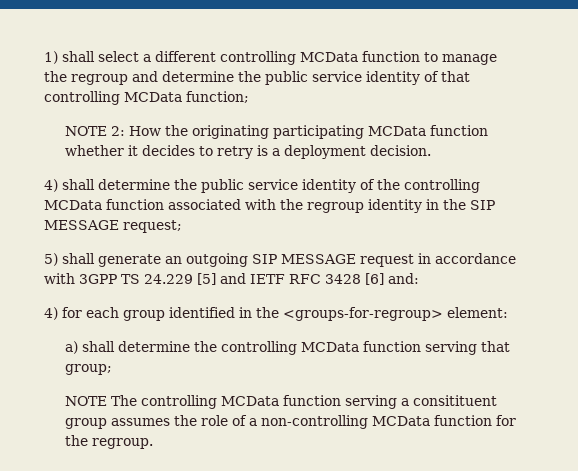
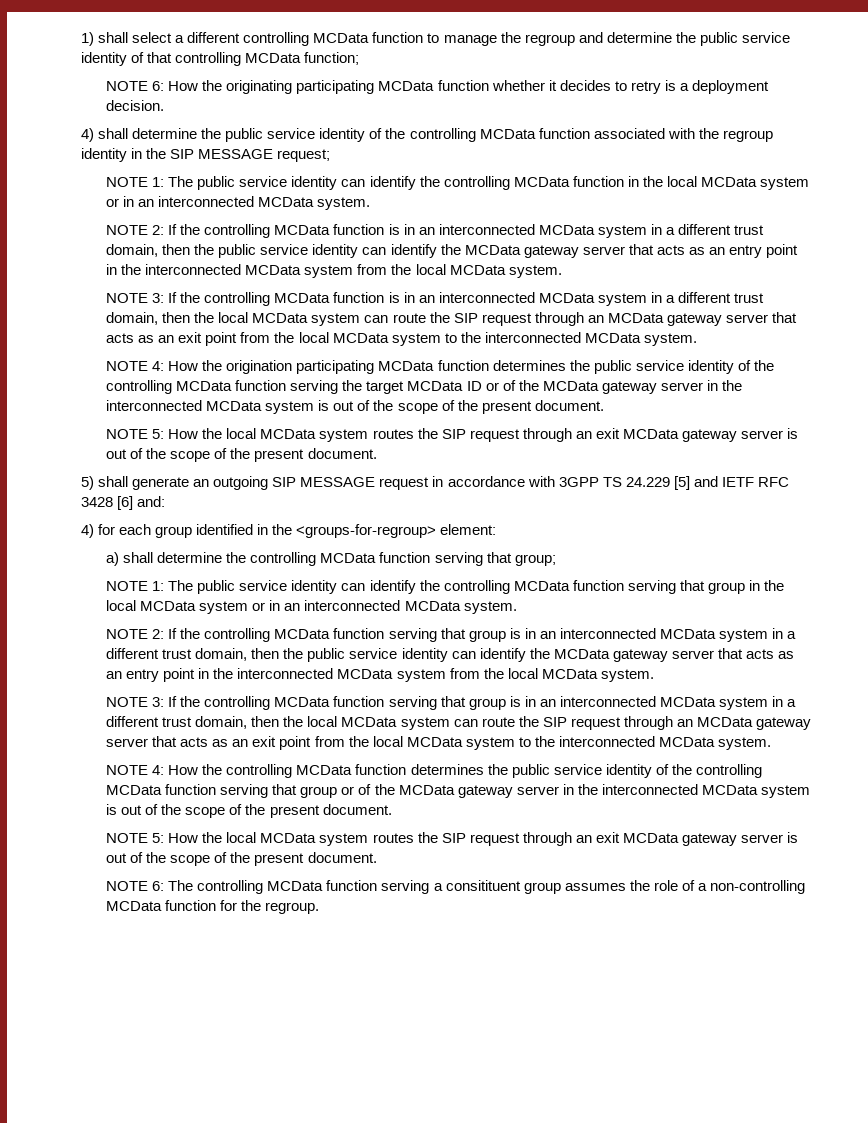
- NOTE 2: How the originating participating MCData function whether it decides to retry is a deployment decision.
+ NOTE 6: How the originating participating MCData function whether it decides to retry is a deployment decision.
+ NOTE 1: The public service identity can identify the controlling MCData function in the local MCData system or in an interconnected MCData system.
+ NOTE 2: If the controlling MCData function is in an interconnected MCData system in a different trust domain, then the public service identity can identify the MCData gateway server that acts as an entry point in the interconnected MCData system from the local MCData system.
+ NOTE 3: If the controlling MCData function is in an interconnected MCData system in a different trust domain, then the local MCData system can route the SIP request through an MCData gateway server that acts as an exit point from the local MCData system to the interconnected MCData system.
+ NOTE 4: How the origination participating MCData function determines the public service identity of the controlling MCData function serving the target MCData ID or of the MCData gateway server in the interconnected MCData system is out of the scope of the present document.
+ NOTE 5: How the local MCData system routes the SIP request through an exit MCData gateway server is out of the scope of the present document.
- NOTE The controlling MCData function serving a consitituent group assumes the role of a non-controlling MCData function for the regroup.
+ NOTE 1: The public service identity can identify the controlling MCData function serving that group in the local MCData system or in an interconnected MCData system.
+ NOTE 2: If the controlling MCData function serving that group is in an interconnected MCData system in a different trust domain, then the public service identity can identify the MCData gateway server that acts as an entry point in the interconnected MCData system from the local MCData system.
+ NOTE 3: If the controlling MCData function serving that group is in an interconnected MCData system in a different trust domain, then the local MCData system can route the SIP request through an MCData gateway server that acts as an exit point from the local MCData system to the interconnected MCData system.
+ NOTE 4: How the controlling MCData function determines the public service identity of the controlling MCData function serving that group or of the MCData gateway server in the interconnected MCData system is out of the scope of the present document.
+ NOTE 5: How the local MCData system routes the SIP request through an exit MCData gateway server is out of the scope of the present document.
+ NOTE 6: The controlling MCData function serving a consitituent group assumes the role of a non-controlling MCData function for the regroup.

